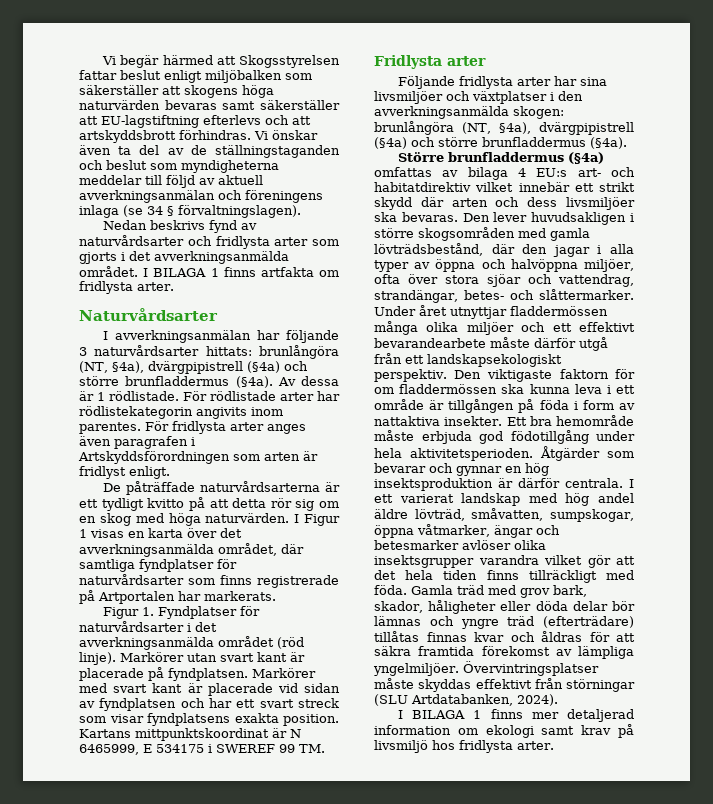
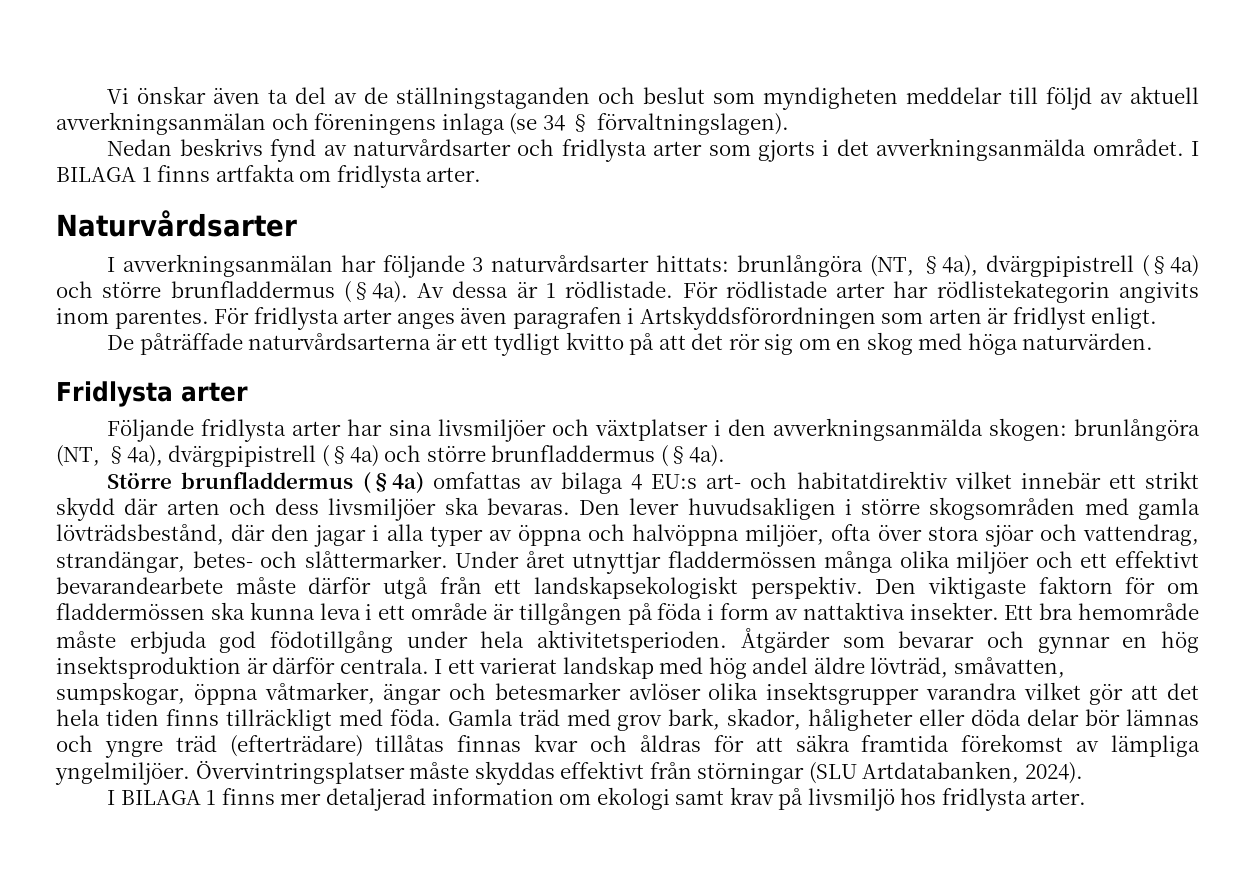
- Vi begär härmed att Skogsstyrelsen fattar beslut enligt miljöbalken som säkerställer att skogens höga naturvärden bevaras samt säkerställer att EU-lagstiftning efterlevs och att artskyddsbrott förhindras. Vi önskar även ta del av de ställningstaganden och beslut som myndigheterna meddelar till följd av aktuell avverkningsanmälan och föreningens inlaga (se 34 § förvaltningslagen).
+ Vi önskar även ta del av de ställningstaganden och beslut som myndigheten meddelar till följd av aktuell avverkningsanmälan och föreningens inlaga (se 34 § förvaltningslagen).
- De påträffade naturvårdsarterna är ett tydligt kvitto på att detta rör sig om en skog med höga naturvärden. I Figur 1 visas en karta över det avverkningsanmälda området, där samtliga fyndplatser för naturvårdsarter som finns registrerade på Artportalen har markerats.
- Figur 1. Fyndplatser för naturvårdsarter i det avverkningsanmälda området (röd linje). Markörer utan svart kant är placerade på fyndplatsen. Markörer med svart kant är placerade vid sidan av fyndplatsen och har ett svart streck som visar fyndplatsens exakta position. Kartans mittpunktskoordinat är N 6465999, E 534175 i SWEREF 99 TM.
+ De påträffade naturvårdsarterna är ett tydligt kvitto på att det rör sig om en skog med höga naturvärden.

